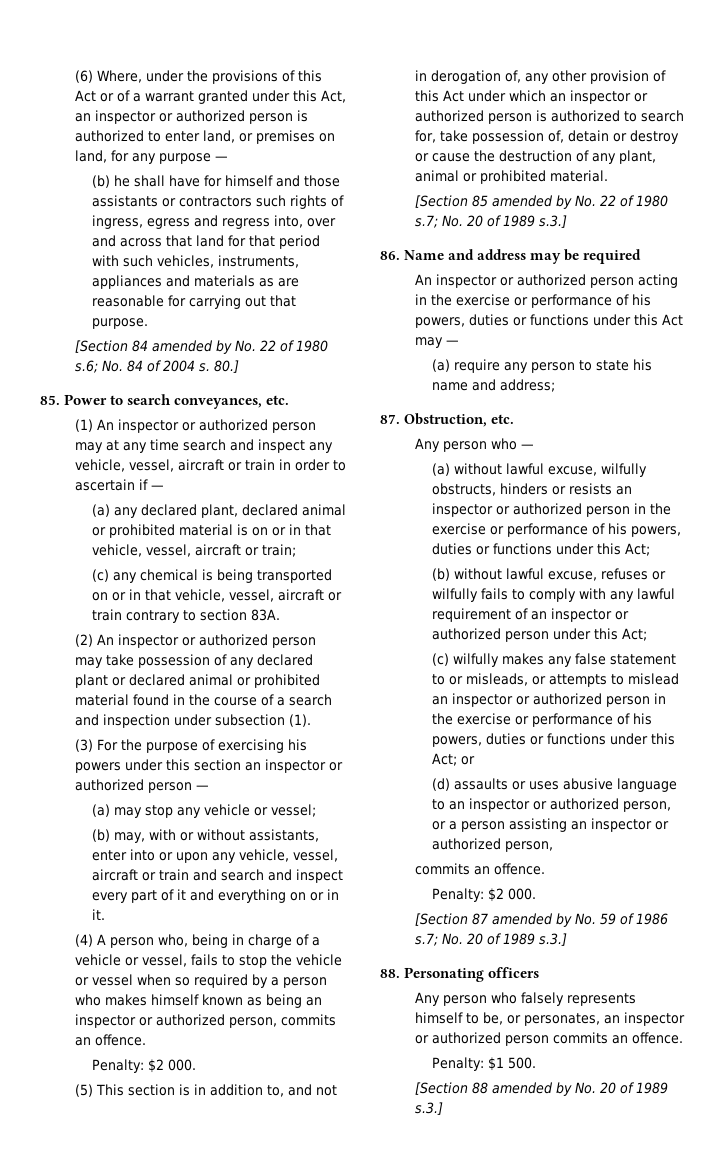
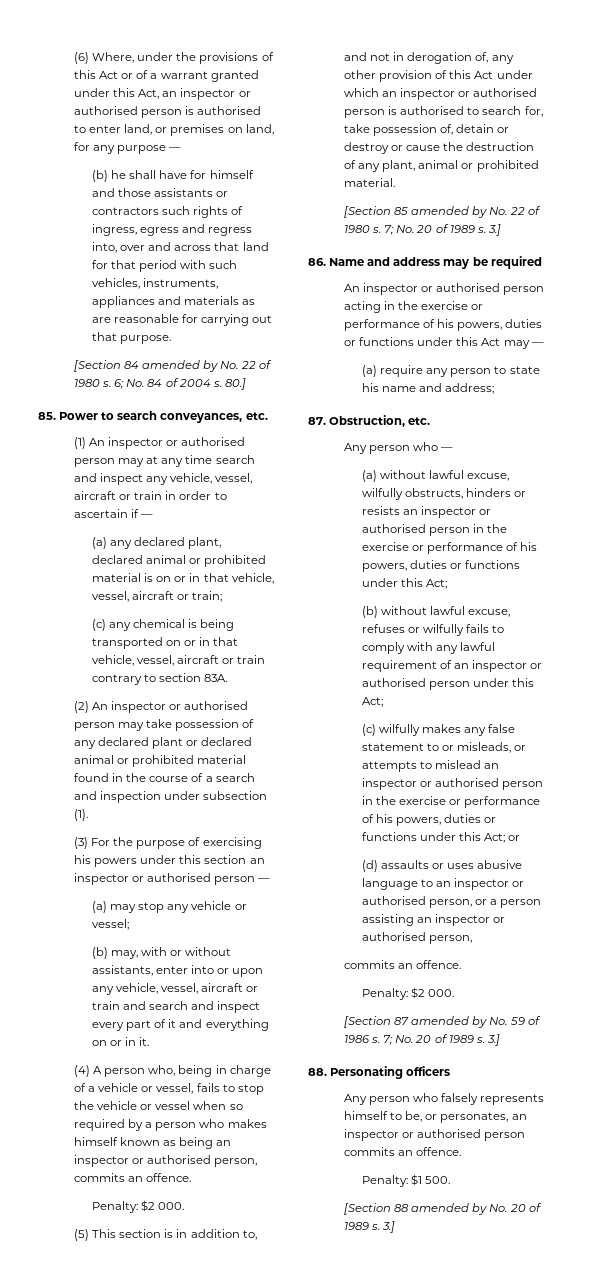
- (6) Where, under the provisions of this Act or of a warrant granted under this Act, an inspector or authorized person is authorized to enter land, or premises on land, for any purpose —
+ (6) Where, under the provisions of this Act or of a warrant granted under this Act, an inspector or authorised person is authorised to enter land, or premises on land, for any purpose —
- [Section 84 amended by No. 22 of 1980 s.6; No. 84 of 2004 s.
+ [Section 84 amended by No. 22 of 1980 s. 6; No. 84 of 2004 s.
- (1) An inspector or authorized person may at any time search and inspect any vehicle, vessel, aircraft or train in order to ascertain if —
+ (1) An inspector or authorised person may at any time search and inspect any vehicle, vessel, aircraft or train in order to ascertain if —
- (2) An inspector or authorized person may take possession of any declared plant or declared animal or prohibited material found in the course of a search and inspection under subsection (1).
+ (2) An inspector or authorised person may take possession of any declared plant or declared animal or prohibited material found in the course of a search and inspection under subsection (1).
- (3) For the purpose of exercising his powers under this section an inspector or authorized person —
+ (3) For the purpose of exercising his powers under this section an inspector or authorised person —
- (4) A person who, being in charge of a vehicle or vessel, fails to stop the vehicle or vessel when so required by a person who makes himself known as being an inspector or authorized person, commits an offence.
+ (4) A person who, being in charge of a vehicle or vessel, fails to stop the vehicle or vessel when so required by a person who makes himself known as being an inspector or authorised person, commits an offence.
- (5) This section is in addition to, and not in derogation of, any other provision of this Act under which an inspector or authorized person is authorized to search for, take possession of, detain or destroy or cause the destruction of any plant, animal or prohibited material.
+ (5) This section is in addition to, and not in derogation of, any other provision of this Act under which an inspector or authorised person is authorised to search for, take possession of, detain or destroy or cause the destruction of any plant, animal or prohibited material.
- [Section 85 amended by No. 22 of 1980 s.7; No. 20 of 1989 s.3.]
+ [Section 85 amended by No. 22 of 1980 s. 7; No. 20 of 1989 s. 3.]
- An inspector or authorized person acting in the exercise or performance of his powers, duties or functions under this Act may —
+ An inspector or authorised person acting in the exercise or performance of his powers, duties or functions under this Act may —
- (a) without lawful excuse, wilfully obstructs, hinders or resists an inspector or authorized person in the exercise or performance of his powers, duties or functions under this Act;
+ (a) without lawful excuse, wilfully obstructs, hinders or resists an inspector or authorised person in the exercise or performance of his powers, duties or functions under this Act;
- (b) without lawful excuse, refuses or wilfully fails to comply with any lawful requirement of an inspector or authorized person under this Act;
+ (b) without lawful excuse, refuses or wilfully fails to comply with any lawful requirement of an inspector or authorised person under this Act;
- (c) wilfully makes any false statement to or misleads, or attempts to mislead an inspector or authorized person in the exercise or performance of his powers, duties or functions under this Act; or
+ (c) wilfully makes any false statement to or misleads, or attempts to mislead an inspector or authorised person in the exercise or performance of his powers, duties or functions under this Act; or
- (d) assaults or uses abusive language to an inspector or authorized person, or a person assisting an inspector or authorized person,
+ (d) assaults or uses abusive language to an inspector or authorised person, or a person assisting an inspector or authorised person,
- [Section 87 amended by No. 59 of 1986 s.7; No. 20 of 1989 s.3.]
+ [Section 87 amended by No. 59 of 1986 s. 7; No. 20 of 1989 s. 3.]
- Any person who falsely represents himself to be, or personates, an inspector or authorized person commits an offence.
+ Any person who falsely represents himself to be, or personates, an inspector or authorised person commits an offence.
- [Section 88 amended by No. 20 of 1989 s.3.]
+ [Section 88 amended by No. 20 of 1989 s. 3.]

